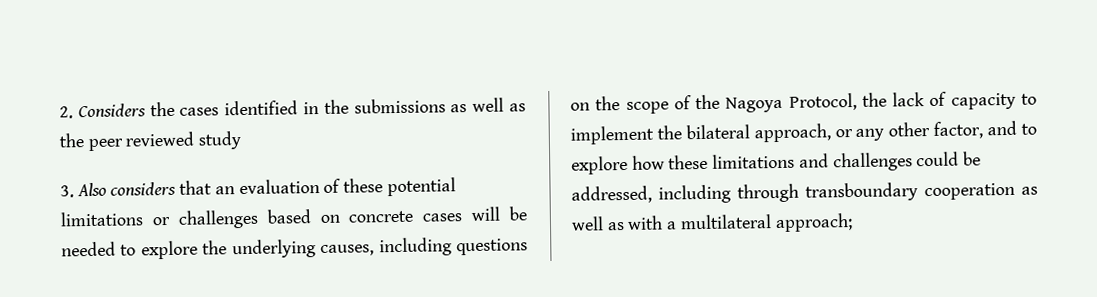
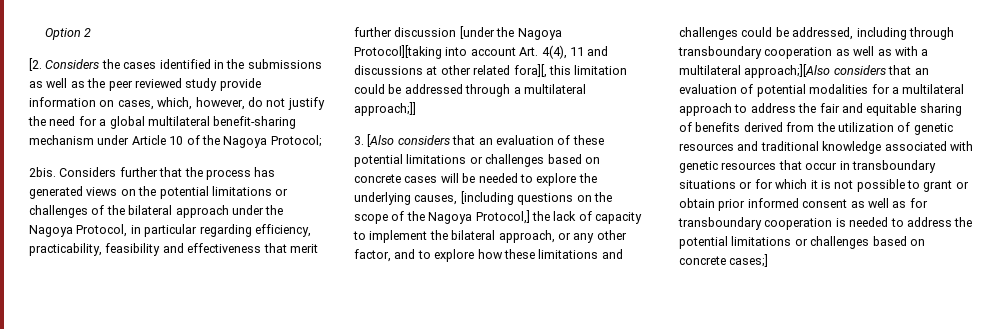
- 2. Considers the cases identified in the submissions as well as the peer reviewed study
+ Option 2
+ [2. Considers the cases identified in the submissions as well as the peer reviewed study provide information on cases, which, however, do not justify the need for a global multilateral benefit-sharing mechanism under Article 10 of the Nagoya Protocol;
+ 2bis. Considers further that the process has generated views on the potential limitations or challenges of the bilateral approach under the Nagoya Protocol, in particular regarding efficiency, practicability, feasibility and effectiveness that merit further discussion [under the Nagoya Protocol][taking into account Art. 4(4), 11 and discussions at other related fora][, this limitation could be addressed through a multilateral approach;]]
- 3. Also considers that an evaluation of these potential limitations or challenges based on concrete cases will be needed to explore the underlying causes, including questions on the scope of the Nagoya Protocol, the lack of capacity to implement the bilateral approach, or any other factor, and to explore how these limitations and challenges could be addressed, including through transboundary cooperation as well as with a multilateral approach;
+ 3. [Also considers that an evaluation of these potential limitations or challenges based on concrete cases will be needed to explore the underlying causes, [including questions on the scope of the Nagoya Protocol,] the lack of capacity to implement the bilateral approach, or any other factor, and to explore how these limitations and challenges could be addressed, including through transboundary cooperation as well as with a multilateral approach;][Also considers that an evaluation of potential modalities for a multilateral approach to address the fair and equitable sharing of benefits derived from the utilization of genetic resources and traditional knowledge associated with genetic resources that occur in transboundary situations or for which it is not possible to grant or obtain prior informed consent as well as for transboundary cooperation is needed to address the potential limitations or challenges based on concrete cases;]

